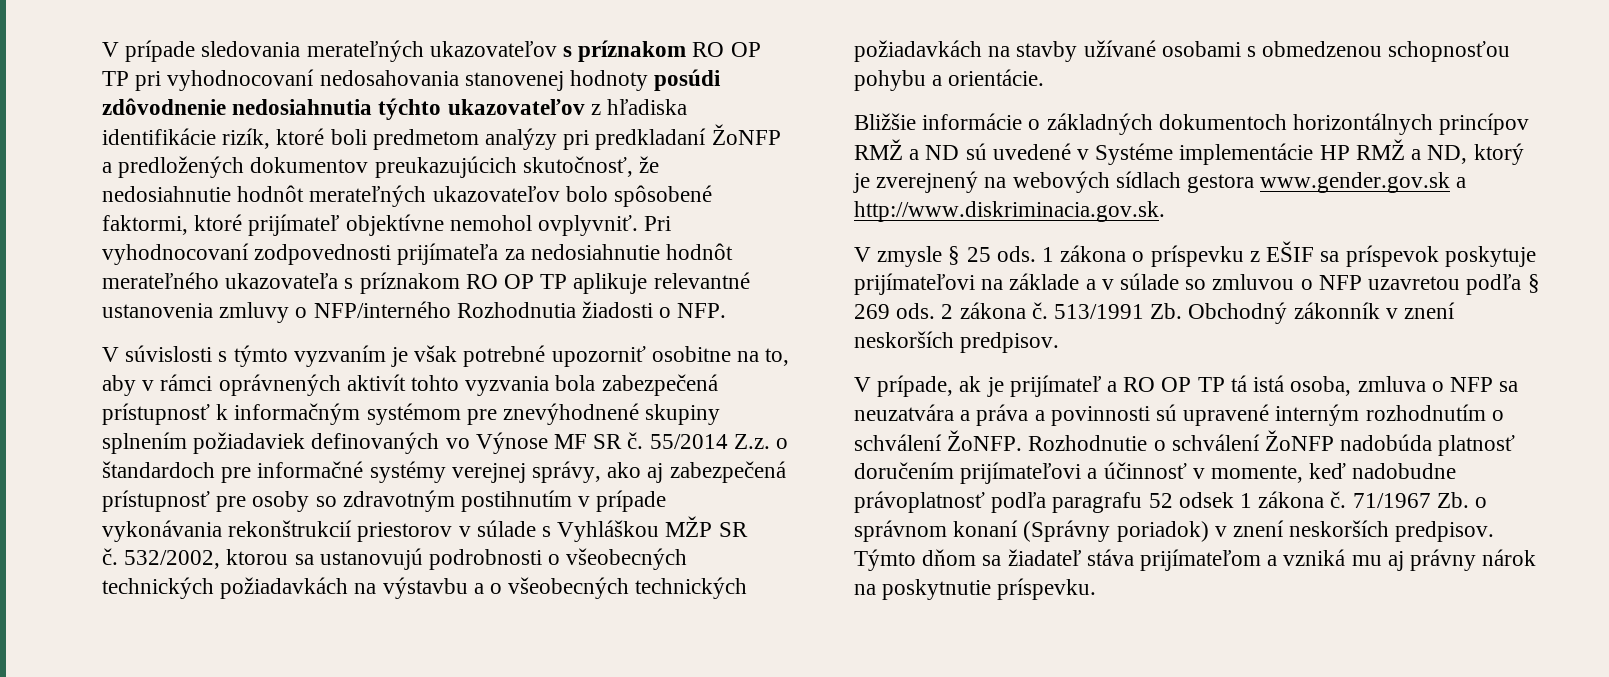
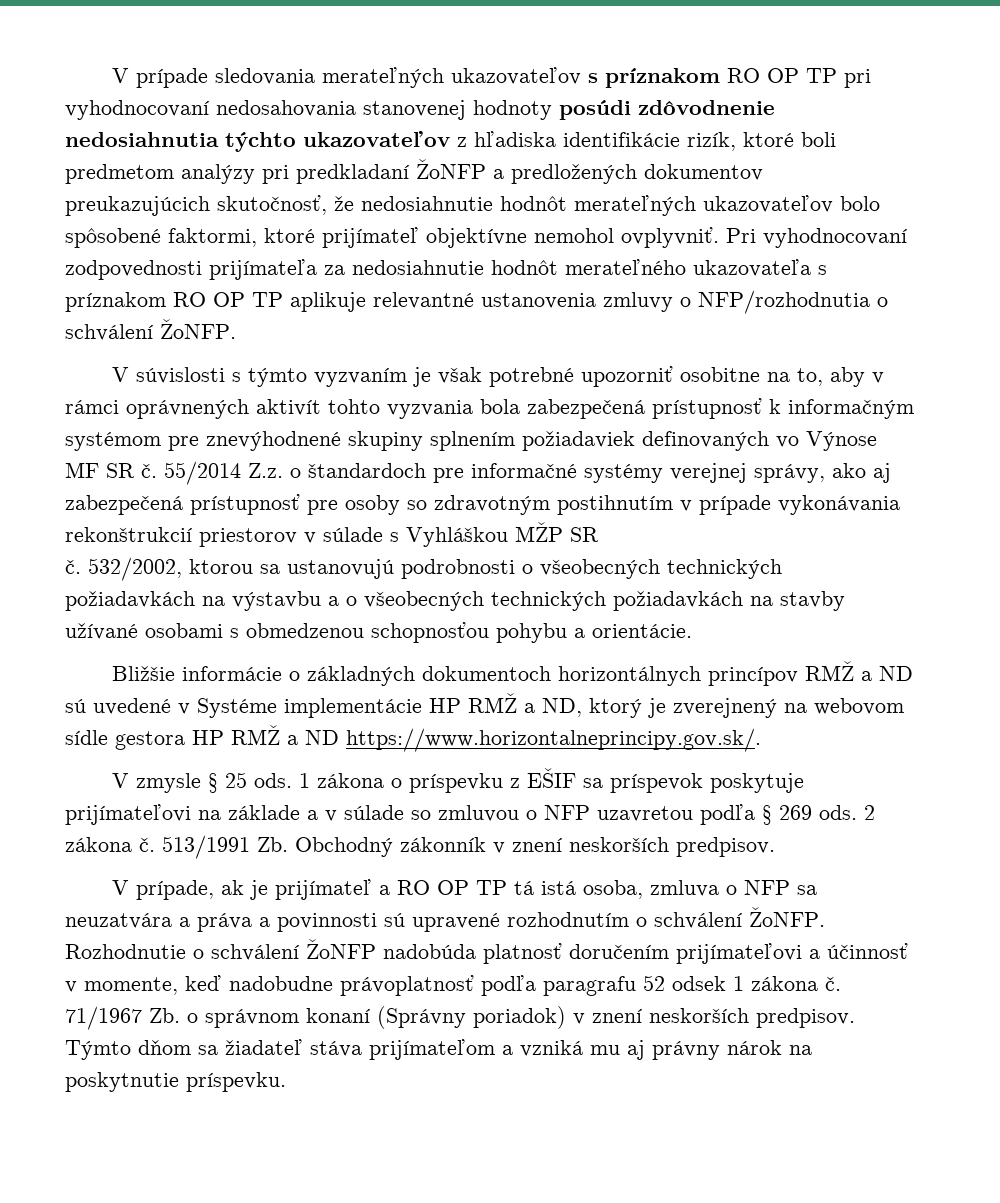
- Pri vyhodnocovaní zodpovednosti prijímateľa za nedosiahnutie hodnôt merateľného ukazovateľa s príznakom RO OP TP aplikuje relevantné ustanovenia zmluvy o NFP/interného Rozhodnutia žiadosti o NFP.
+ Pri vyhodnocovaní zodpovednosti prijímateľa za nedosiahnutie hodnôt merateľného ukazovateľa s príznakom RO OP TP aplikuje relevantné ustanovenia zmluvy o NFP/rozhodnutia o schválení ŽoNFP.
- Bližšie informácie o základných dokumentoch horizontálnych princípov RMŽ a ND sú uvedené v Systéme implementácie HP RMŽ a ND, ktorý je zverejnený na webových sídlach gestora www.gender.gov.sk a http://www.diskriminacia.gov.sk.
+ Bližšie informácie o základných dokumentoch horizontálnych princípov RMŽ a ND sú uvedené v Systéme implementácie HP RMŽ a ND, ktorý je zverejnený na webovom sídle gestora HP RMŽ a ND https://www.horizontalneprincipy.gov.sk/.
- V prípade, ak je prijímateľ a RO OP TP tá istá osoba, zmluva o NFP sa neuzatvára a práva a povinnosti sú upravené interným rozhodnutím o schválení ŽoNFP.
+ V prípade, ak je prijímateľ a RO OP TP tá istá osoba, zmluva o NFP sa neuzatvára a práva a povinnosti sú upravené rozhodnutím o schválení ŽoNFP.

